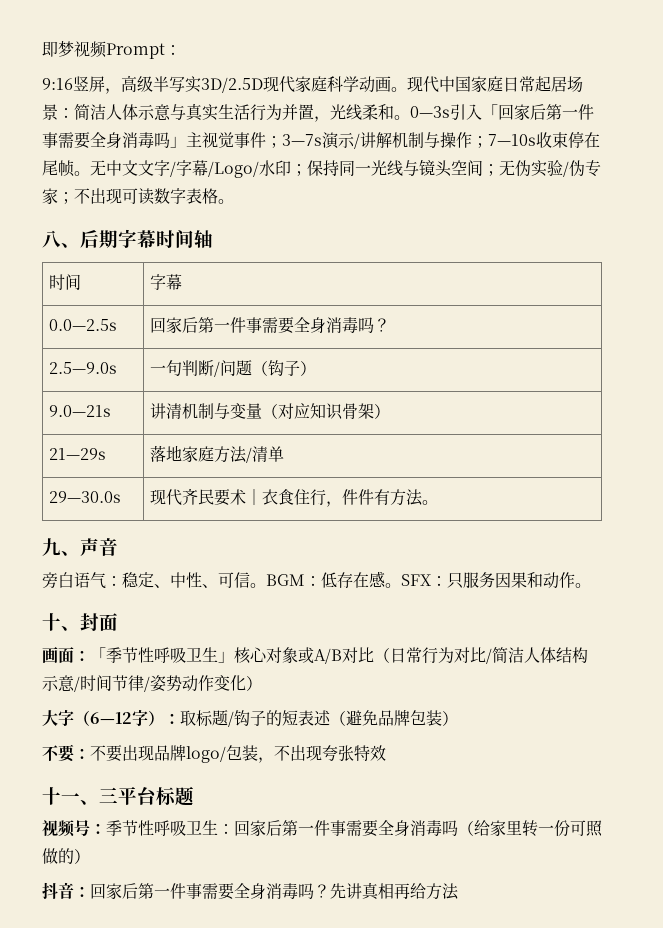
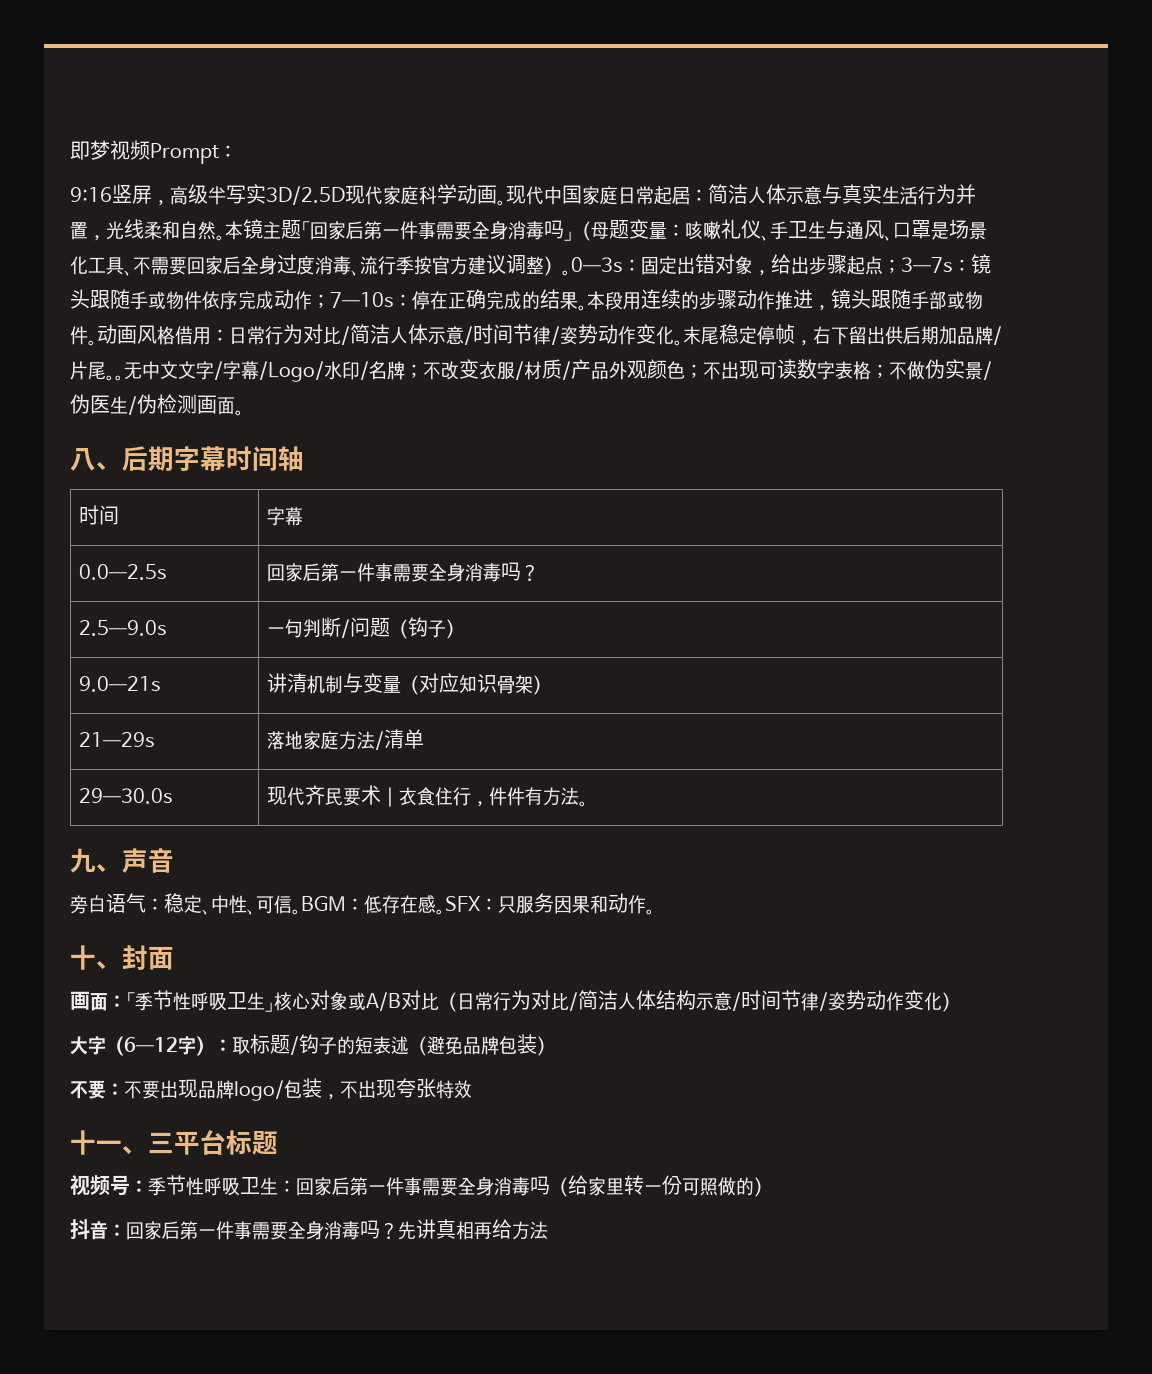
- 现代中国家庭日常起居场景：简洁人体示意与真实生活行为并置，光线柔和。0—3s引入「回家后第一件事需要全身消毒吗」主视觉事件；3—7s演示/讲解机制与操作；7—10s收束停在尾帧。
+ 现代中国家庭日常起居：简洁人体示意与真实生活行为并置，光线柔和自然。本镜主题「回家后第一件事需要全身消毒吗」（母题变量：咳嗽礼仪、手卫生与通风、口罩是场景化工具、不需要回家后全身过度消毒、流行季按官方建议调整）。0—3s：固定出错对象，给出步骤起点；3—7s：镜头跟随手或物件依序完成动作；7—10s：停在正确完成的结果。本段用连续的步骤动作推进，镜头跟随手部或物件。动画风格借用：日常行为对比/简洁人体示意/时间节律/姿势动作变化。末尾稳定停帧，右下留出供后期加品牌/片尾。。
- 无中文文字/字幕/Logo/水印；保持同一光线与镜头空间；无伪实验/伪专家；不出现可读数字表格。
+ 无中文文字/字幕/Logo/水印/名牌；不改变衣服/材质/产品外观颜色；不出现可读数字表格；不做伪实景/伪医生/伪检测画面。

